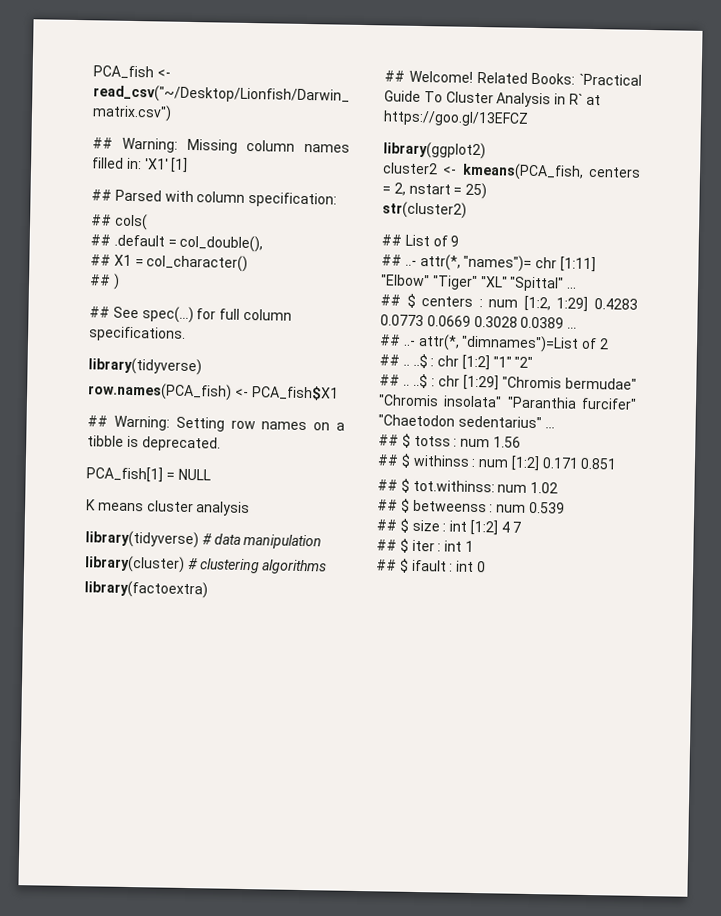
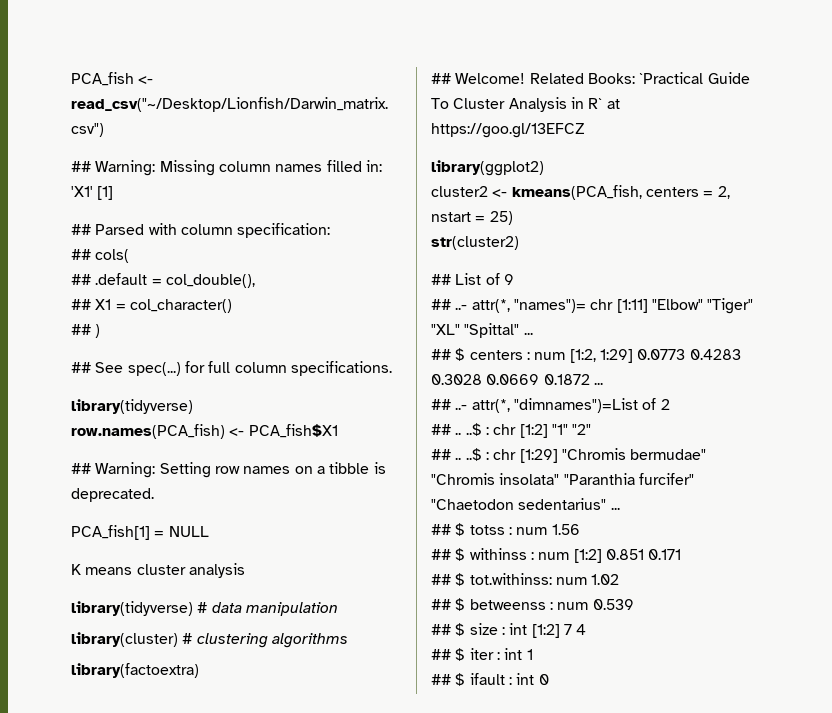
- ## $ centers : num [1:2, 1:29] 0.4283 0.0773 0.0669 0.3028 0.0389 ...
+ ## $ centers : num [1:2, 1:29] 0.0773 0.4283 0.3028 0.0669 0.1872 ...
- ## $ withinss : num [1:2] 0.171 0.851
+ ## $ withinss : num [1:2] 0.851 0.171
- ## $ size : int [1:2] 4 7
+ ## $ size : int [1:2] 7 4

